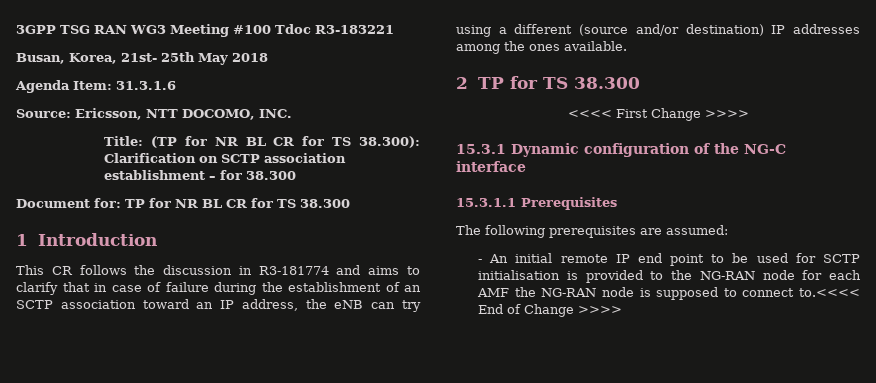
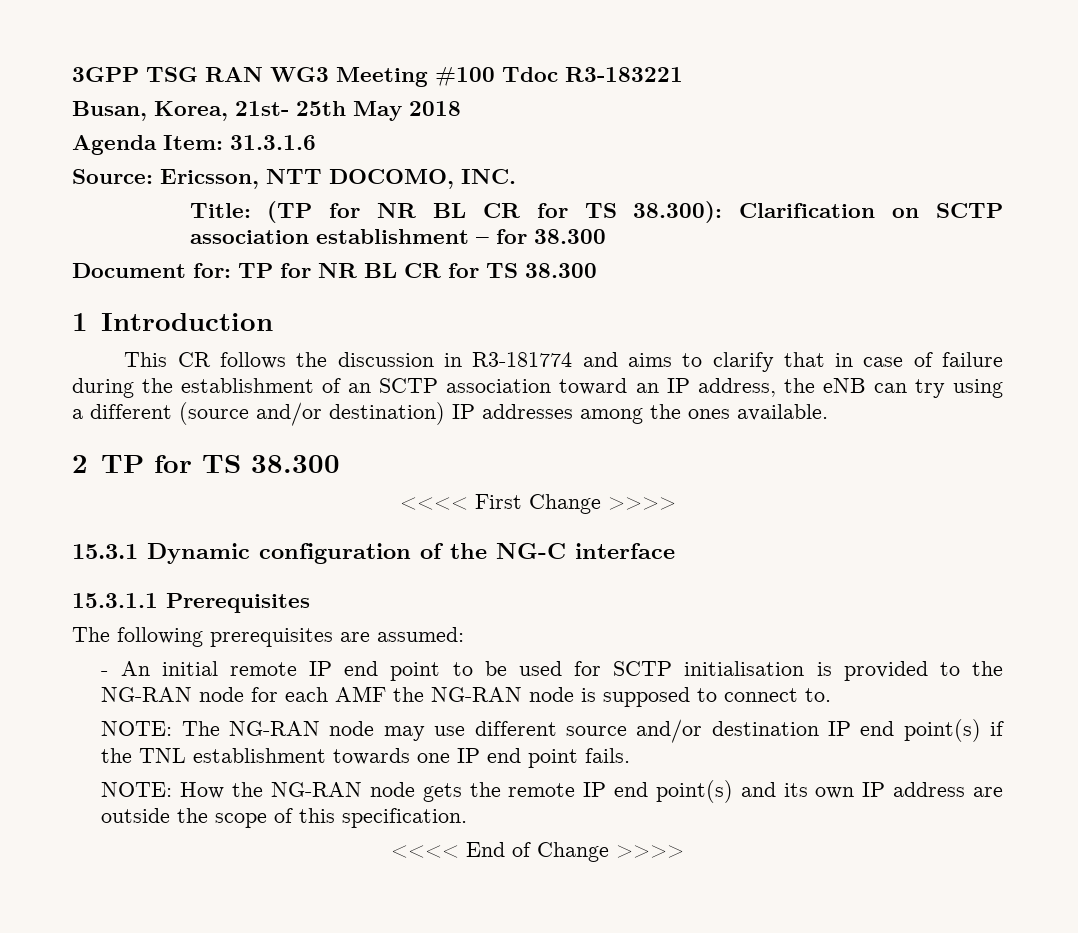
- - An initial remote IP end point to be used for SCTP initialisation is provided to the NG-RAN node for each AMF the NG-RAN node is supposed to connect to.<<<< End of Change >>>>
+ - An initial remote IP end point to be used for SCTP initialisation is provided to the NG-RAN node for each AMF the NG-RAN node is supposed to connect to.
+ NOTE: The NG-RAN node may use different source and/or destination IP end point(s) if the TNL establishment towards one IP end point fails.
+ NOTE: How the NG-RAN node gets the remote IP end point(s) and its own IP address are outside the scope of this specification.
+ <<<< End of Change >>>>

